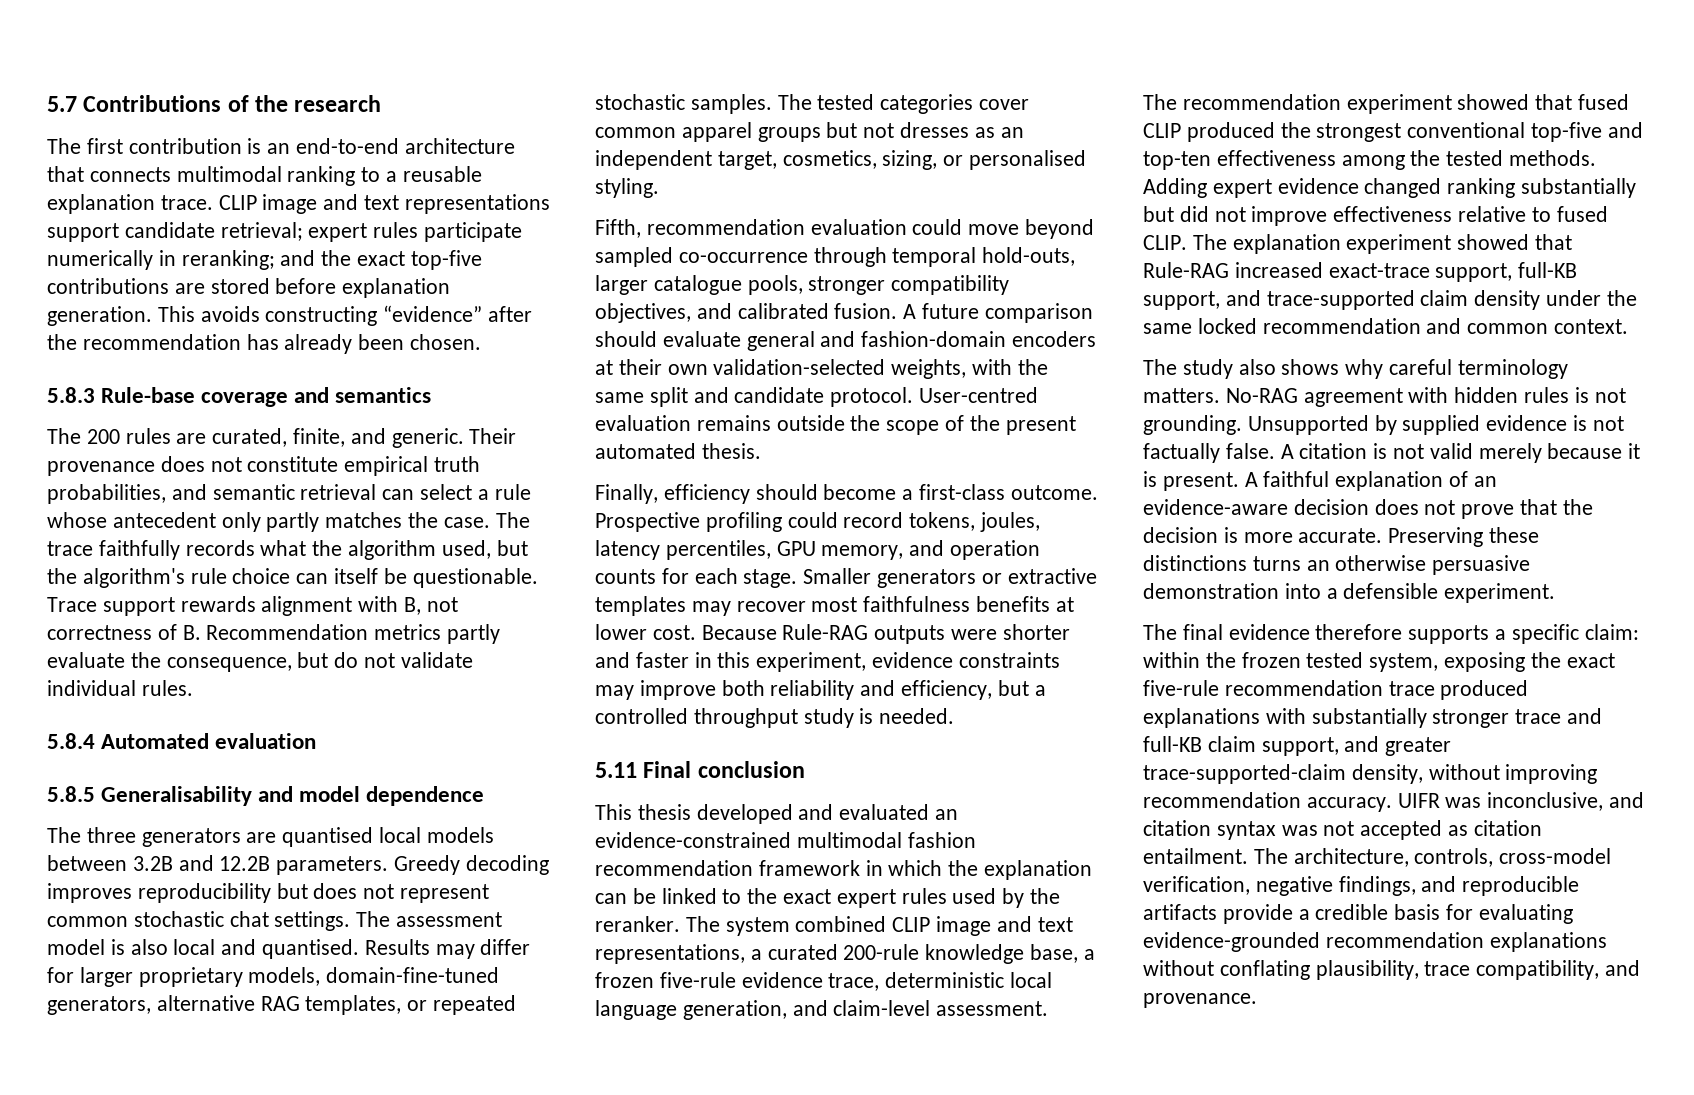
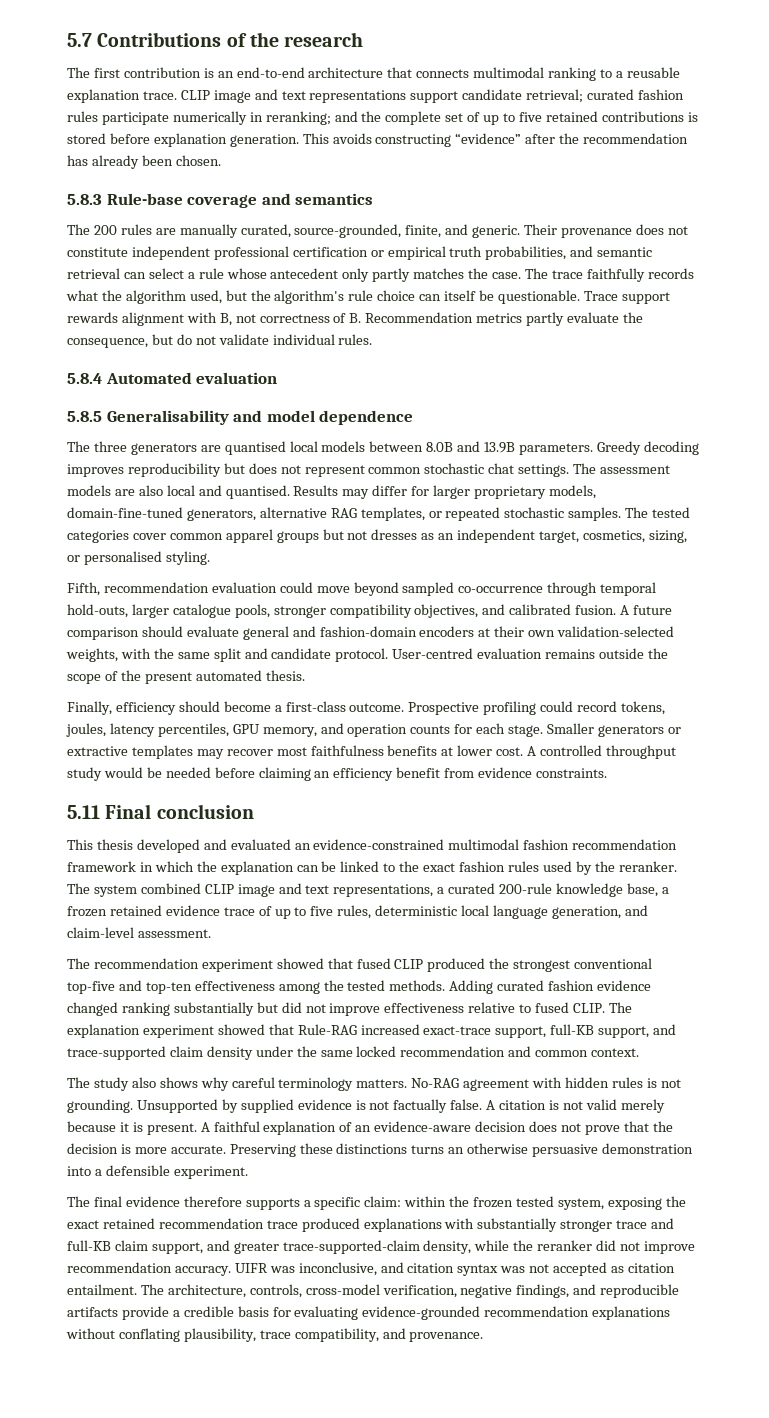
- CLIP image and text representations support candidate retrieval; expert rules participate numerically in reranking; and the exact top-five contributions are stored before explanation generation.
+ CLIP image and text representations support candidate retrieval; curated fashion rules participate numerically in reranking; and the complete set of up to five retained contributions is stored before explanation generation.
- The 200 rules are curated, finite, and generic.
+ The 200 rules are manually curated, source-grounded, finite, and generic.
- Their provenance does not constitute empirical truth probabilities, and semantic retrieval can select a rule whose antecedent only partly matches the case.
+ Their provenance does not constitute independent professional certification or empirical truth probabilities, and semantic retrieval can select a rule whose antecedent only partly matches the case.
- The three generators are quantised local models between 3.2B and 12.2B parameters.
+ The three generators are quantised local models between 8.0B and 13.9B parameters.
- The assessment model is also local and quantised.
+ The assessment models are also local and quantised.
- Because Rule-RAG outputs were shorter and faster in this experiment, evidence constraints may improve both reliability and efficiency, but a controlled throughput study is needed.
+ A controlled throughput study would be needed before claiming an efficiency benefit from evidence constraints.
- This thesis developed and evaluated an evidence-constrained multimodal fashion recommendation framework in which the explanation can be linked to the exact expert rules used by the reranker.
+ This thesis developed and evaluated an evidence-constrained multimodal fashion recommendation framework in which the explanation can be linked to the exact fashion rules used by the reranker.
- The system combined CLIP image and text representations, a curated 200-rule knowledge base, a frozen five-rule evidence trace, deterministic local language generation, and claim-level assessment.
+ The system combined CLIP image and text representations, a curated 200-rule knowledge base, a frozen retained evidence trace of up to five rules, deterministic local language generation, and claim-level assessment.
- Adding expert evidence changed ranking substantially but did not improve effectiveness relative to fused CLIP.
+ Adding curated fashion evidence changed ranking substantially but did not improve effectiveness relative to fused CLIP.
- The final evidence therefore supports a specific claim: within the frozen tested system, exposing the exact five-rule recommendation trace produced explanations with substantially stronger trace and full-KB claim support, and greater trace-supported-claim density, without improving recommendation accuracy.
+ The final evidence therefore supports a specific claim: within the frozen tested system, exposing the exact retained recommendation trace produced explanations with substantially stronger trace and full-KB claim support, and greater trace-supported-claim density, while the reranker did not improve recommendation accuracy.

